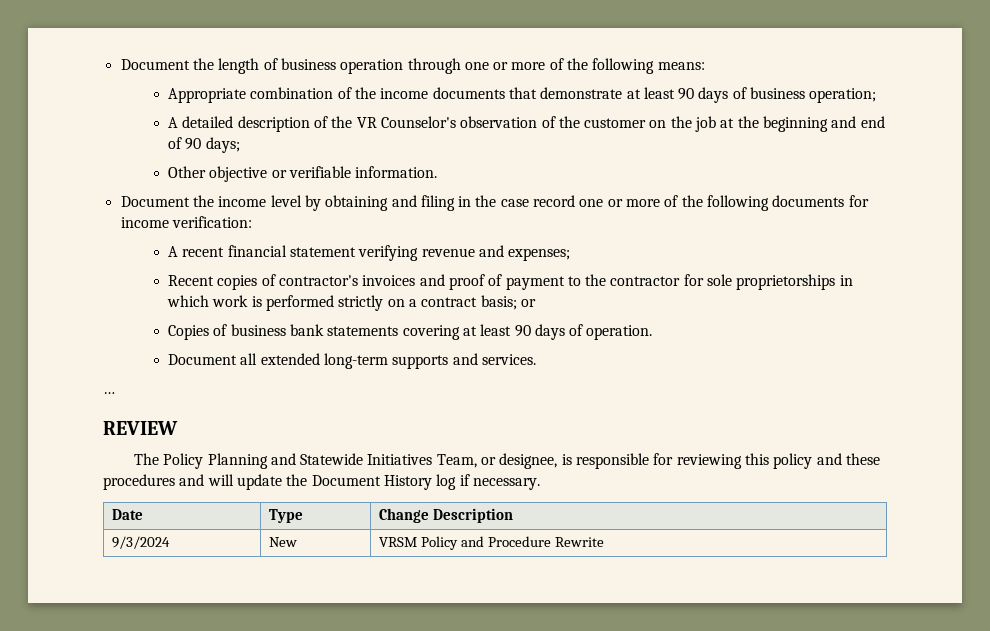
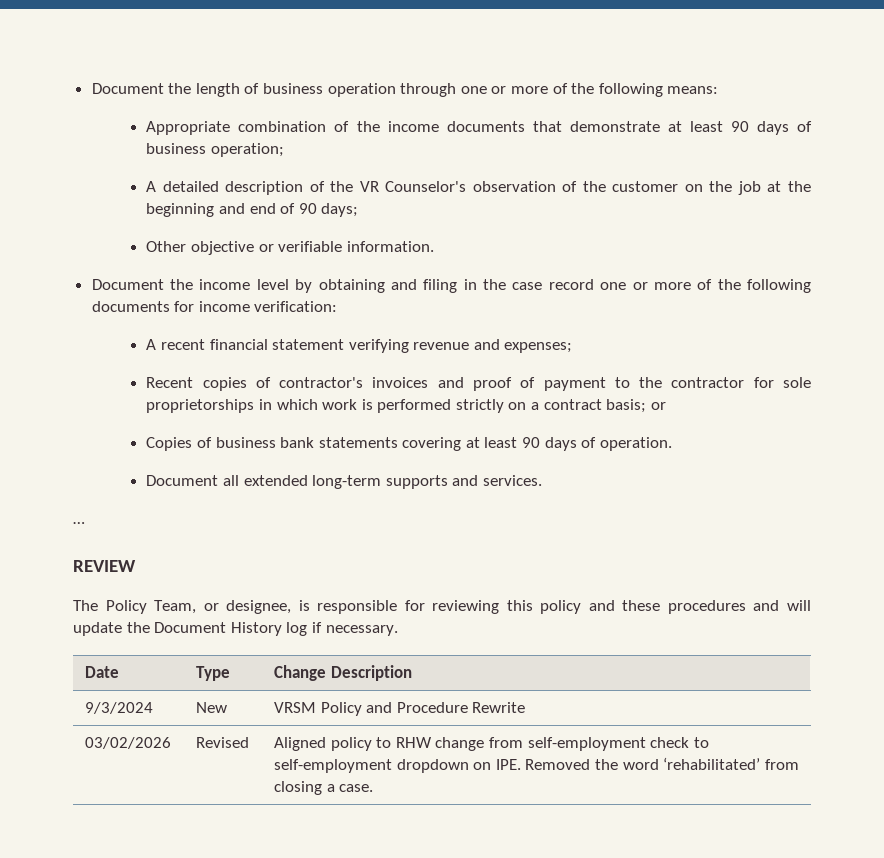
- The Policy Planning and Statewide Initiatives Team, or designee, is responsible for reviewing this policy and these procedures and will update the Document History log if necessary.
+ The Policy Team, or designee, is responsible for reviewing this policy and these procedures and will update the Document History log if necessary.
+ 03/02/2026 | Revised | Aligned policy to RHW change from self-employment check to self-employment dropdown on IPE. Removed the word ‘rehabilitated’ from closing a case.

